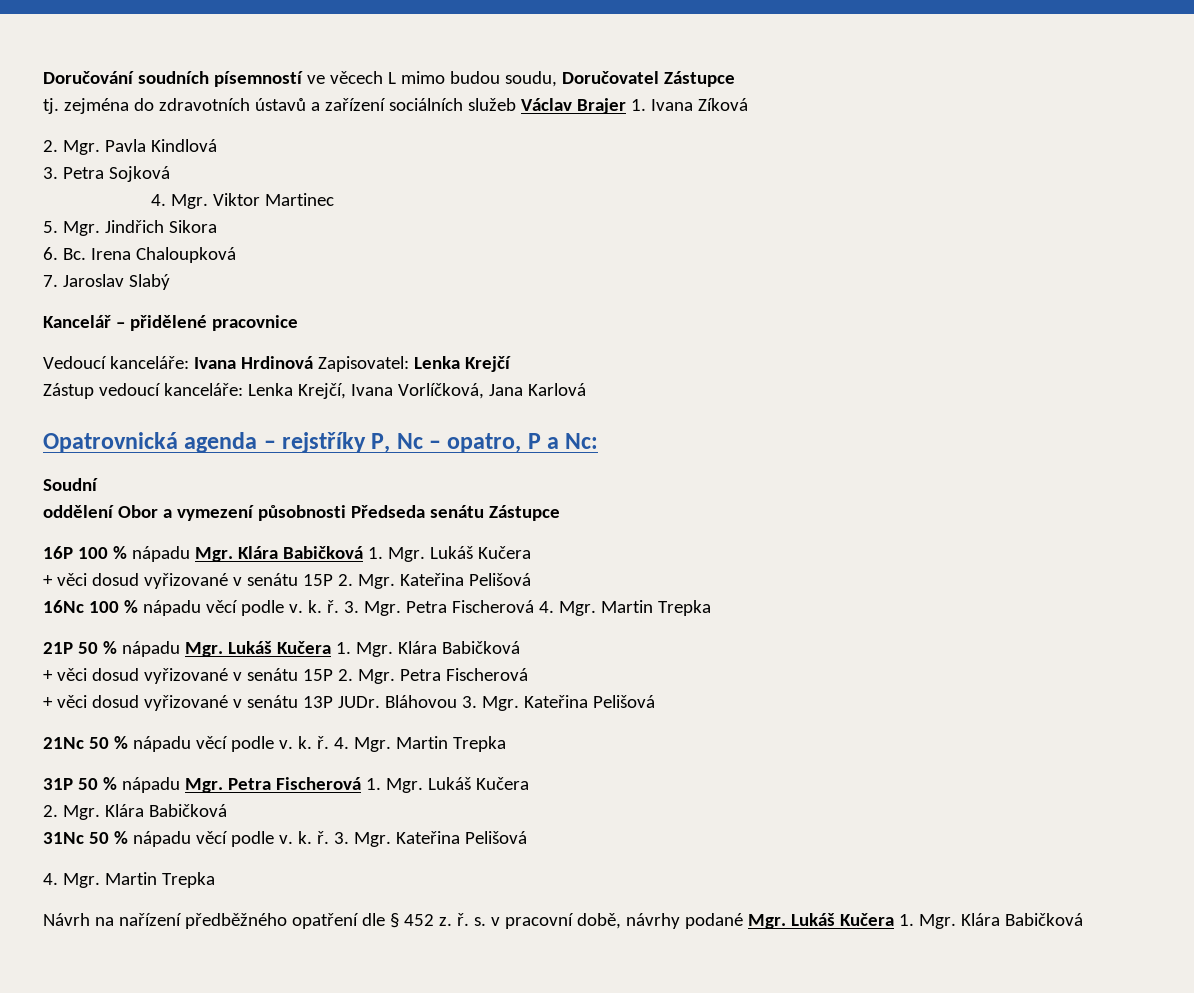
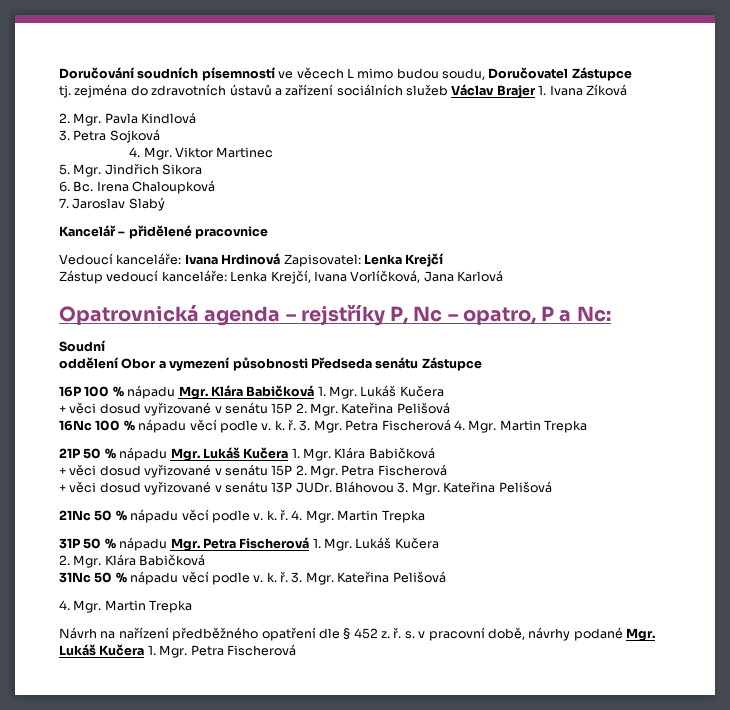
- Návrh na nařízení předběžného opatření dle § 452 z. ř. s. v pracovní době, návrhy podané Mgr. Lukáš Kučera 1. Mgr. Klára Babičková
+ Návrh na nařízení předběžného opatření dle § 452 z. ř. s. v pracovní době, návrhy podané Mgr. Lukáš Kučera 1. Mgr. Petra Fischerová

